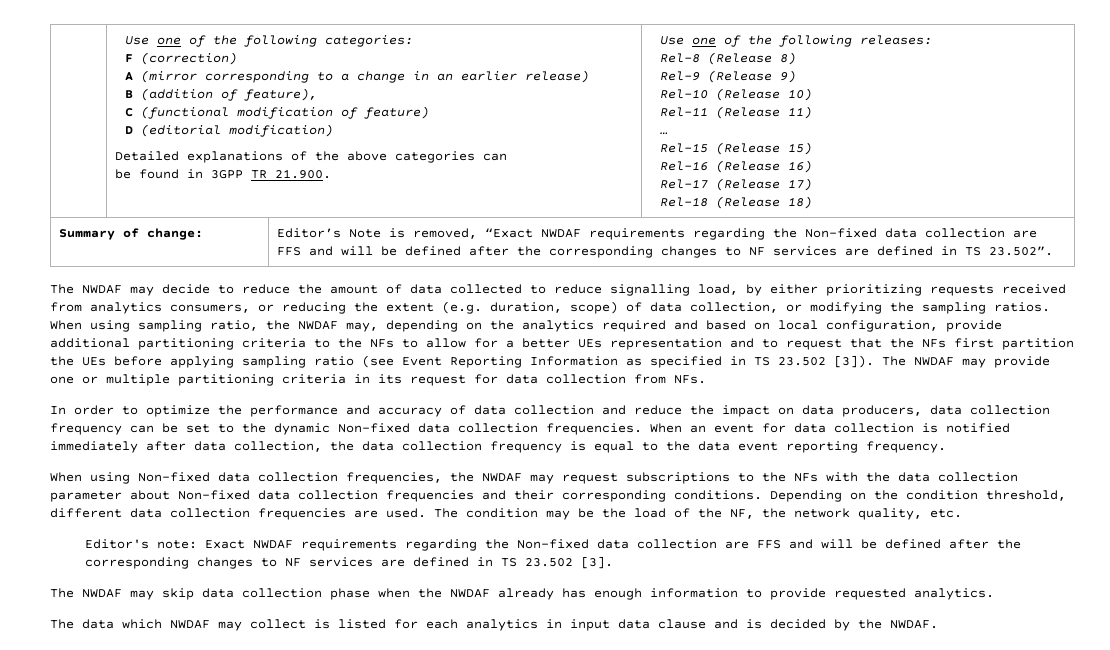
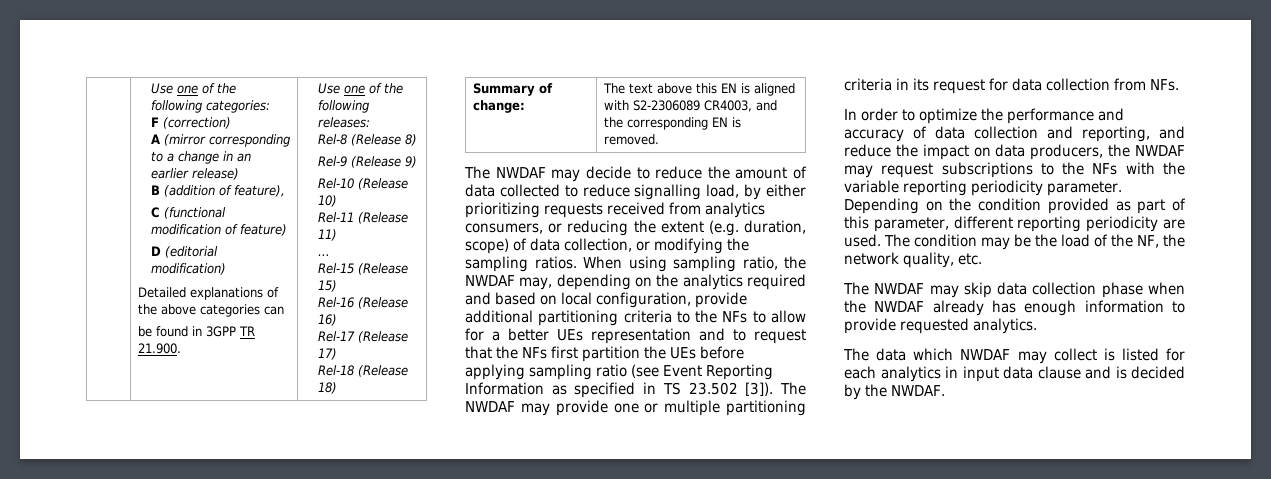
- Summary of change: | Editor’s Note is removed, “Exact NWDAF requirements regarding the Non-fixed data collection are FFS and will be defined after the corresponding changes to NF services are defined in TS 23.502”.
+ Summary of change: | The text above this EN is aligned with S2-2306089 CR4003, and the corresponding EN is removed.
- In order to optimize the performance and accuracy of data collection and reduce the impact on data producers, data collection frequency can be set to the dynamic Non-fixed data collection frequencies. When an event for data collection is notified immediately after data collection, the data collection frequency is equal to the data event reporting frequency.
- When using Non-fixed data collection frequencies, the NWDAF may request subscriptions to the NFs with the data collection parameter about Non-fixed data collection frequencies and their corresponding conditions. Depending on the condition threshold, different data collection frequencies are used.
+ In order to optimize the performance and accuracy of data collection and reporting, and reduce the impact on data producers, the NWDAF may request subscriptions to the NFs with the variable reporting periodicity parameter. Depending on the condition provided as part of this parameter, different reporting periodicity are used.
- Editor's note: Exact NWDAF requirements regarding the Non-fixed data collection are FFS and will be defined after the corresponding changes to NF services are defined in TS 23.502 [3].

